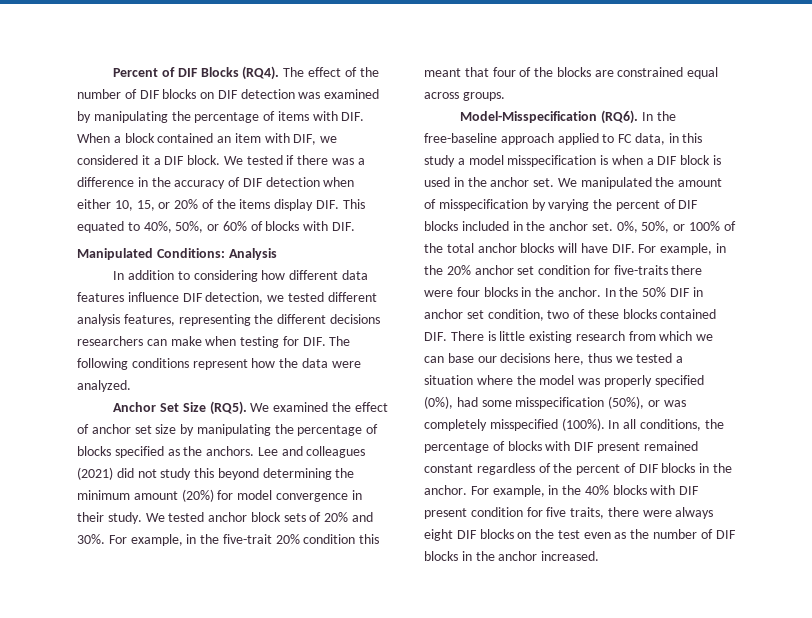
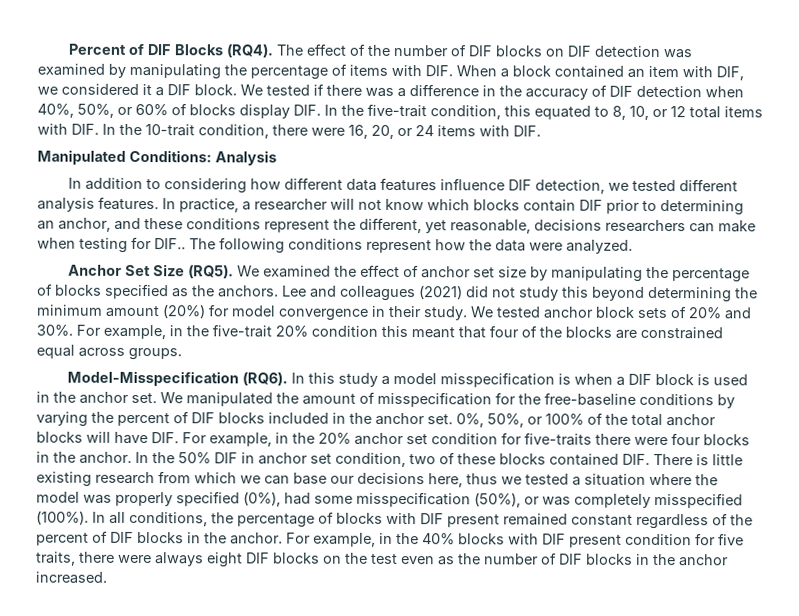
- We tested if there was a difference in the accuracy of DIF detection when either 10, 15, or 20% of the items display DIF. This equated to 40%, 50%, or 60% of blocks with DIF.
+ We tested if there was a difference in the accuracy of DIF detection when 40%, 50%, or 60% of blocks display DIF. In the five-trait condition, this equated to 8, 10, or 12 total items with DIF. In the 10-trait condition, there were 16, 20, or 24 items with DIF.
- In addition to considering how different data features influence DIF detection, we tested different analysis features, representing the different decisions researchers can make when testing for DIF. The following conditions represent how the data were analyzed.
+ In addition to considering how different data features influence DIF detection, we tested different analysis features. In practice, a researcher will not know which blocks contain DIF prior to determining an anchor, and these conditions represent the different, yet reasonable, decisions researchers can make when testing for DIF.. The following conditions represent how the data were analyzed.
- In the free-baseline approach applied to FC data, in this study a model misspecification is when a DIF block is used in the anchor set.
+ In this study a model misspecification is when a DIF block is used in the anchor set.
- We manipulated the amount of misspecification by varying the percent of DIF blocks included in the anchor set.
+ We manipulated the amount of misspecification for the free-baseline conditions by varying the percent of DIF blocks included in the anchor set.

